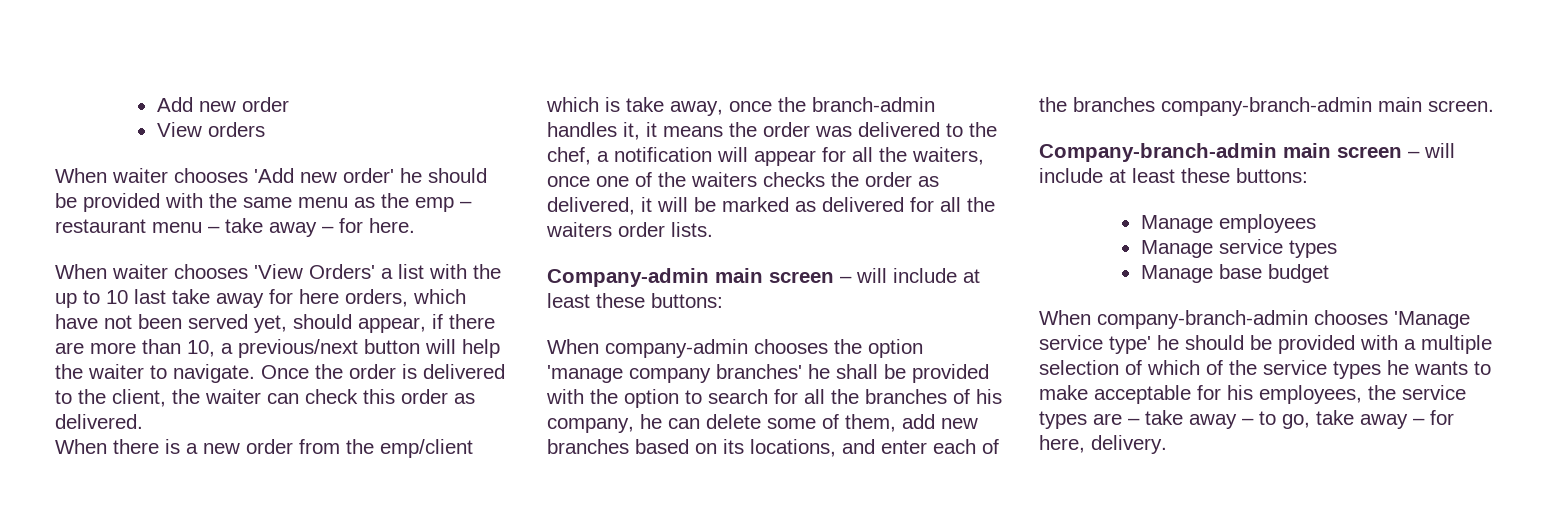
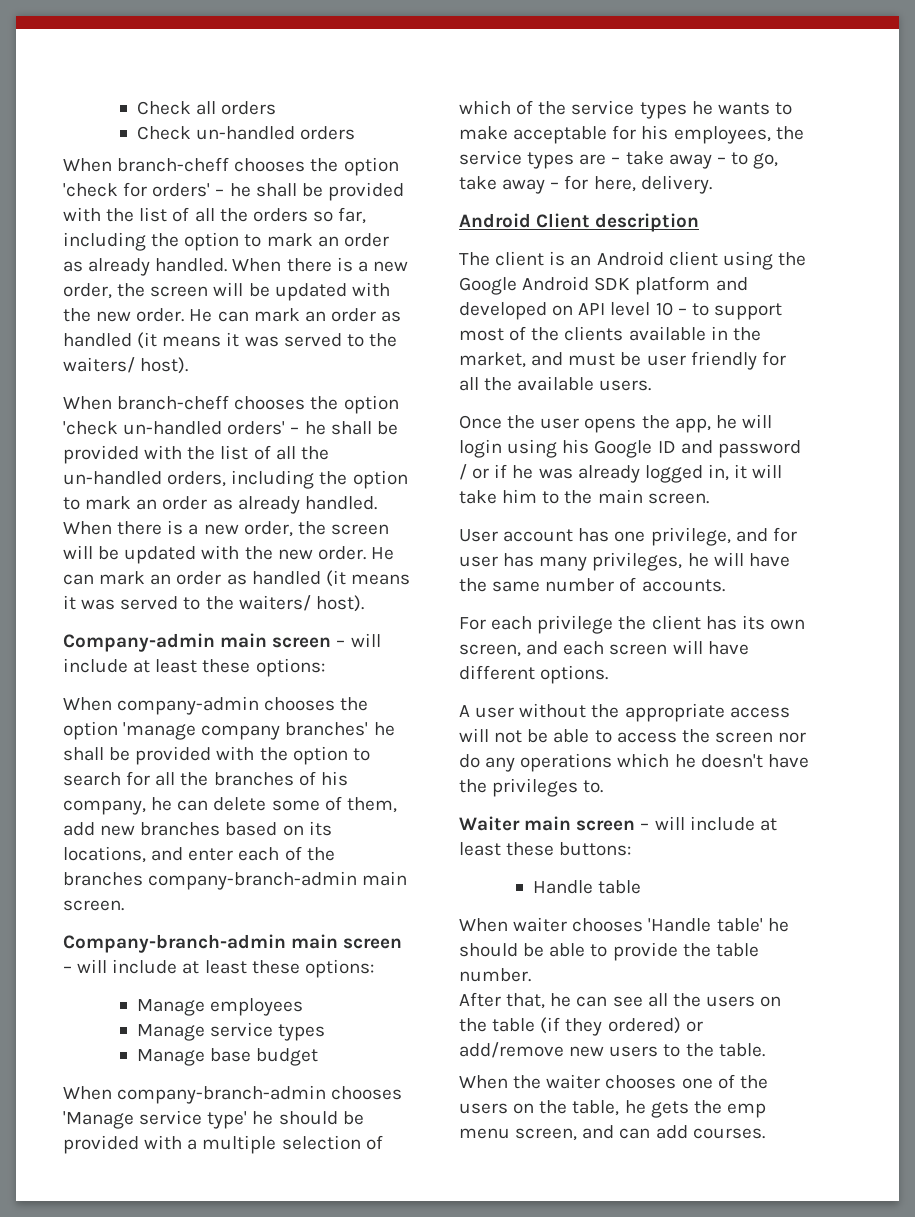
- Add new order
- View orders
- When waiter chooses 'Add new order' he should be provided with the same menu as the emp – restaurant menu – take away – for here.
- When waiter chooses 'View Orders' a list with the up to 10 last take away for here orders, which have not been served yet, should appear, if there are more than 10, a previous/next button will help the waiter to navigate. Once the order is delivered to the client, the waiter can check this order as delivered.
- When there is a new order from the emp/client which is take away, once the branch-admin handles it, it means the order was delivered to the chef, a notification will appear for all the waiters, once one of the waiters checks the order as delivered, it will be marked as delivered for all the waiters order lists.
+ Check all orders
+ Check un-handled orders
+ When branch-cheff chooses the option 'check for orders' – he shall be provided with the list of all the orders so far, including the option to mark an order as already handled. When there is a new order, the screen will be updated with the new order. He can mark an order as handled (it means it was served to the waiters/ host).
+ When branch-cheff chooses the option 'check un-handled orders' – he shall be provided with the list of all the un-handled orders, including the option to mark an order as already handled. When there is a new order, the screen will be updated with the new order. He can mark an order as handled (it means it was served to the waiters/ host).
- Company-admin main screen – will include at least these buttons:
+ Company-admin main screen – will include at least these options:
- Company-branch-admin main screen – will include at least these buttons:
+ Company-branch-admin main screen – will include at least these options:
+ Android Client description
+ The client is an Android client using the Google Android SDK platform and developed on API level 10 – to support most of the clients available in the market, and must be user friendly for all the available users.
+ Once the user opens the app, he will login using his Google ID and password / or if he was already logged in, it will take him to the main screen.
+ User account has one privilege, and for user has many privileges, he will have the same number of accounts.
+ For each privilege the client has its own screen, and each screen will have different options.
+ A user without the appropriate access will not be able to access the screen nor do any operations which he doesn't have the privileges to.
+ Waiter main screen – will include at least these buttons:
+ Handle table
+ When waiter chooses 'Handle table' he should be able to provide the table number.
+ After that, he can see all the users on the table (if they ordered) or add/remove new users to the table.
+ When the waiter chooses one of the users on the table, he gets the emp menu screen, and can add courses.

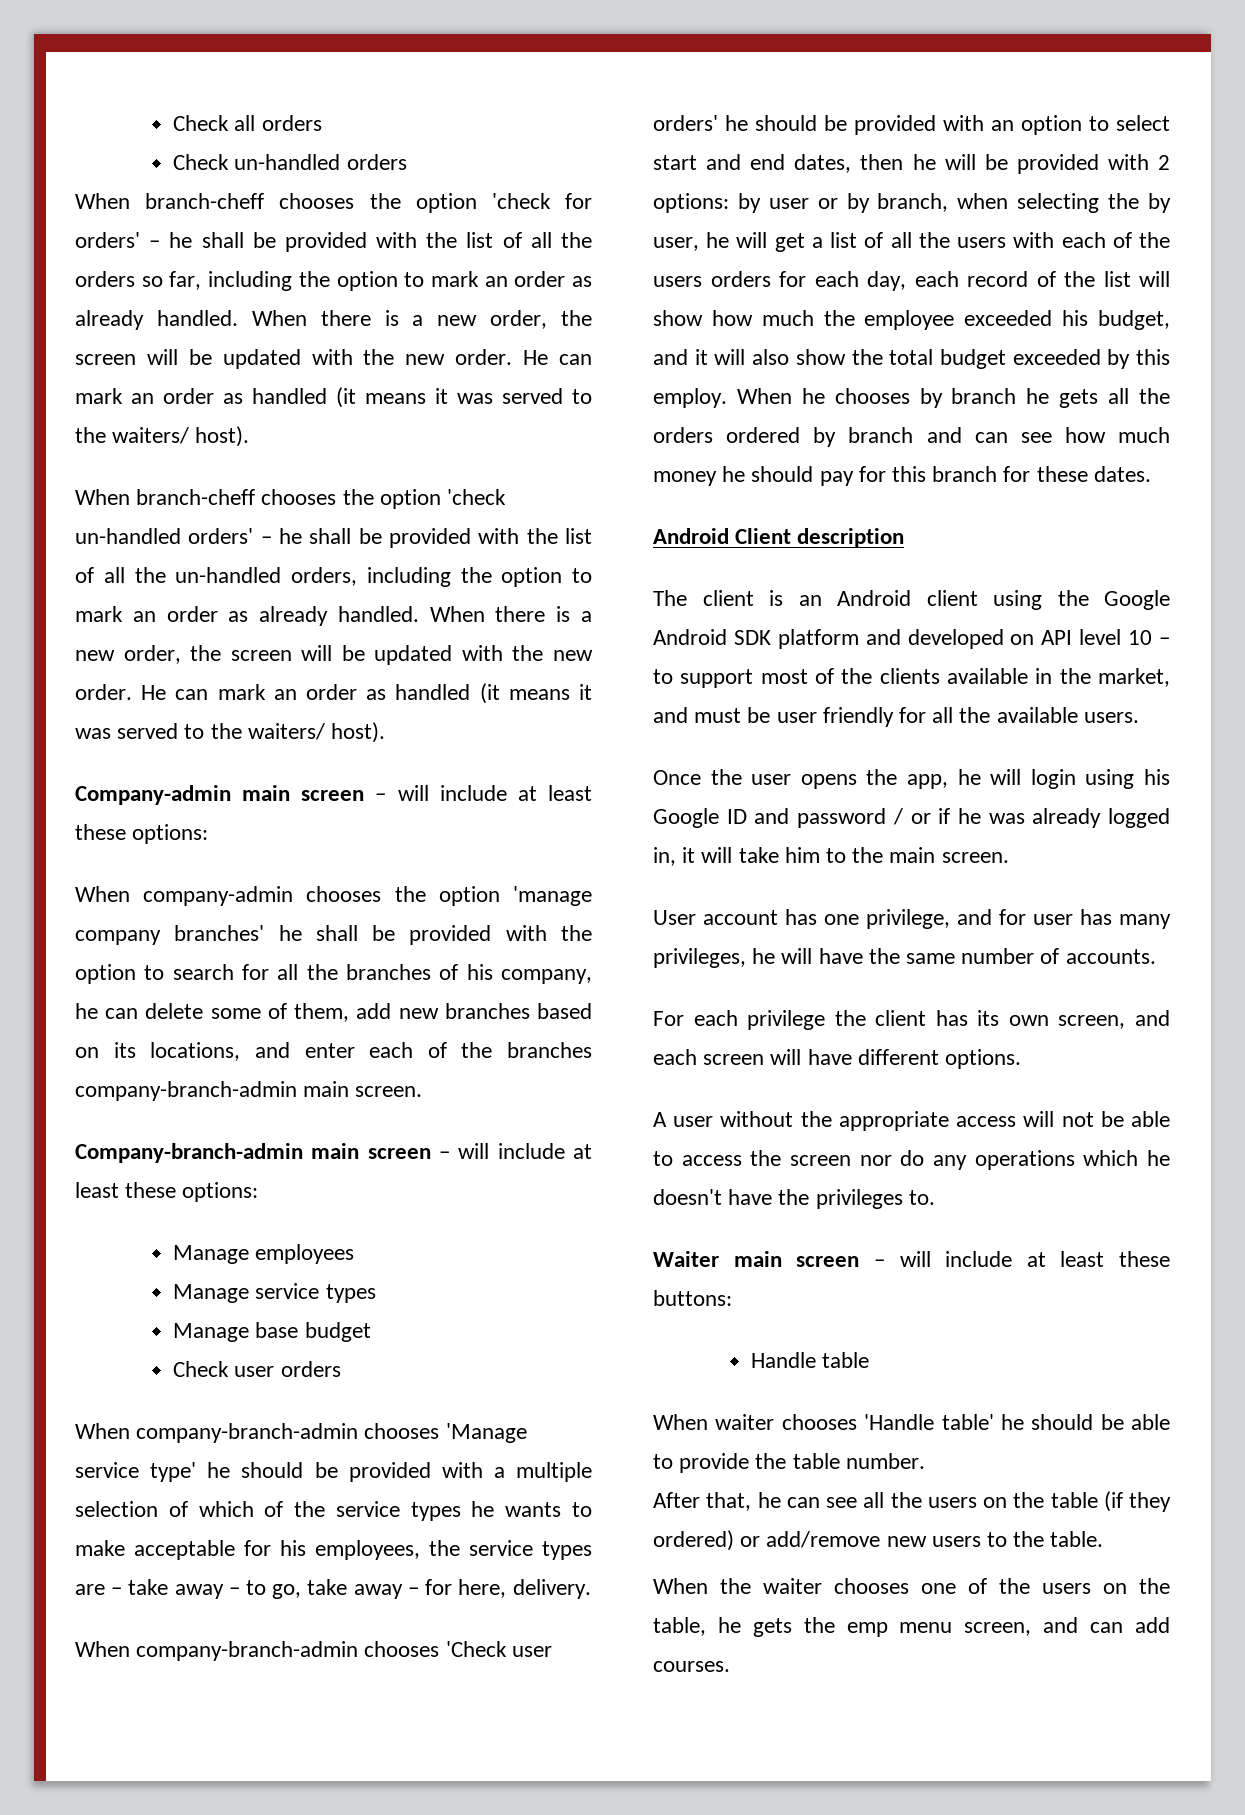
+ Check user orders
+ When company-branch-admin chooses 'Check user orders' he should be provided with an option to select start and end dates, then he will be provided with 2 options: by user or by branch, when selecting the by user, he will get a list of all the users with each of the users orders for each day, each record of the list will show how much the employee exceeded his budget, and it will also show the total budget exceeded by this employ. When he chooses by branch he gets all the orders ordered by branch and can see how much money he should pay for this branch for these dates.

